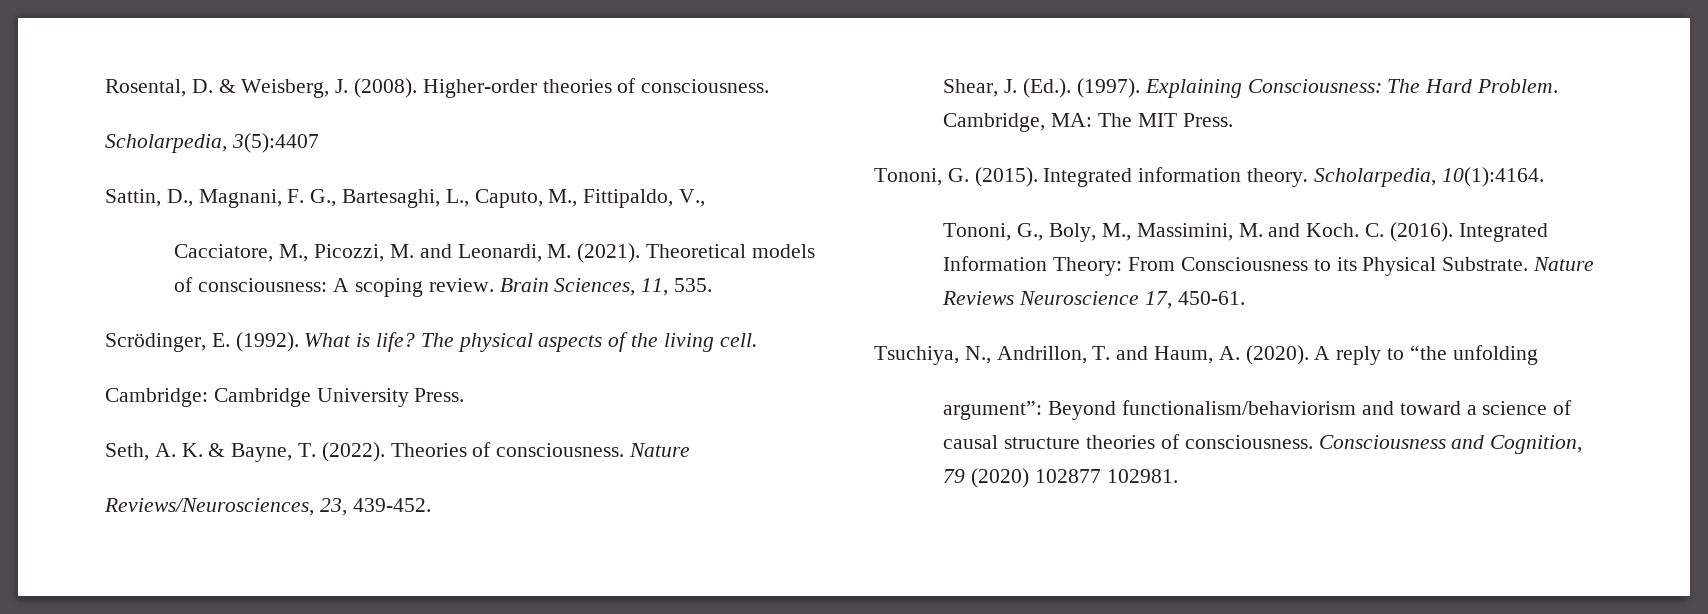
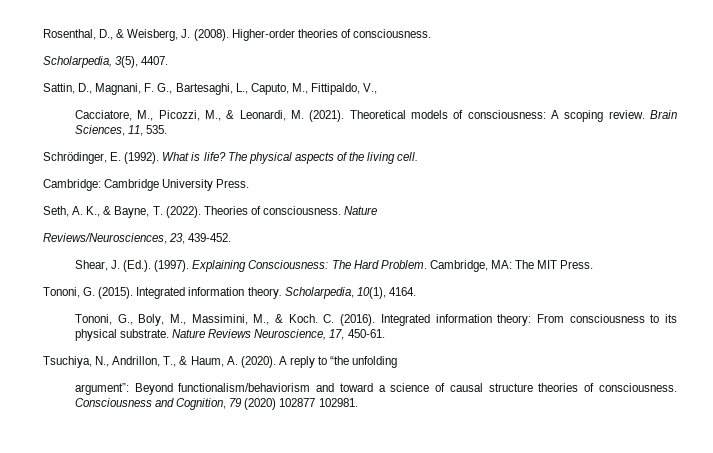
- Rosental, D. & Weisberg, J. (2008).
+ Rosenthal, D., & Weisberg, J. (2008).
- Scholarpedia, 3(5):4407
+ Scholarpedia, 3(5), 4407.
- Cacciatore, M., Picozzi, M. and Leonardi, M. (2021).
+ Cacciatore, M., Picozzi, M., & Leonardi, M. (2021).
- Scrӧdinger, E. (1992).
+ Schrӧdinger, E. (1992).
- Seth, A. K. & Bayne, T. (2022).
+ Seth, A. K., & Bayne, T. (2022).
- Scholarpedia, 10(1):4164.
+ Scholarpedia, 10(1), 4164.
- Tononi, G., Boly, M., Massimini, M. and Koch.
+ Tononi, G., Boly, M., Massimini, M., & Koch.
- Integrated Information Theory: From Consciousness to its Physical Substrate.
+ Integrated information theory: From consciousness to its physical substrate.
- Nature Reviews Neuroscience 17, 450-61.
+ Nature Reviews Neuroscience, 17, 450-61.
- Tsuchiya, N., Andrillon, T. and Haum, A. (2020).
+ Tsuchiya, N., Andrillon, T., & Haum, A. (2020).

